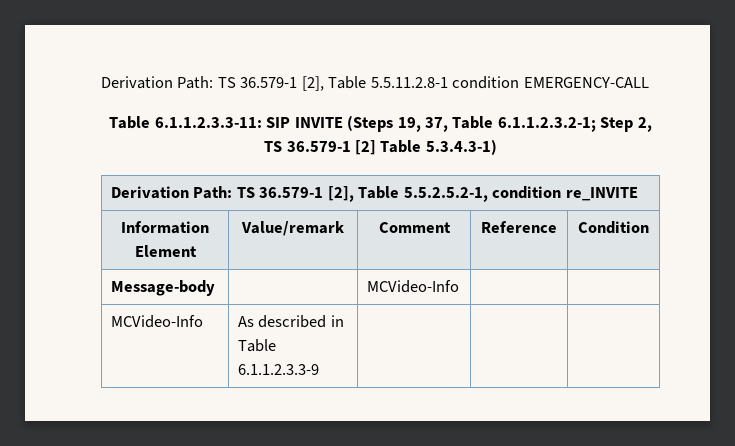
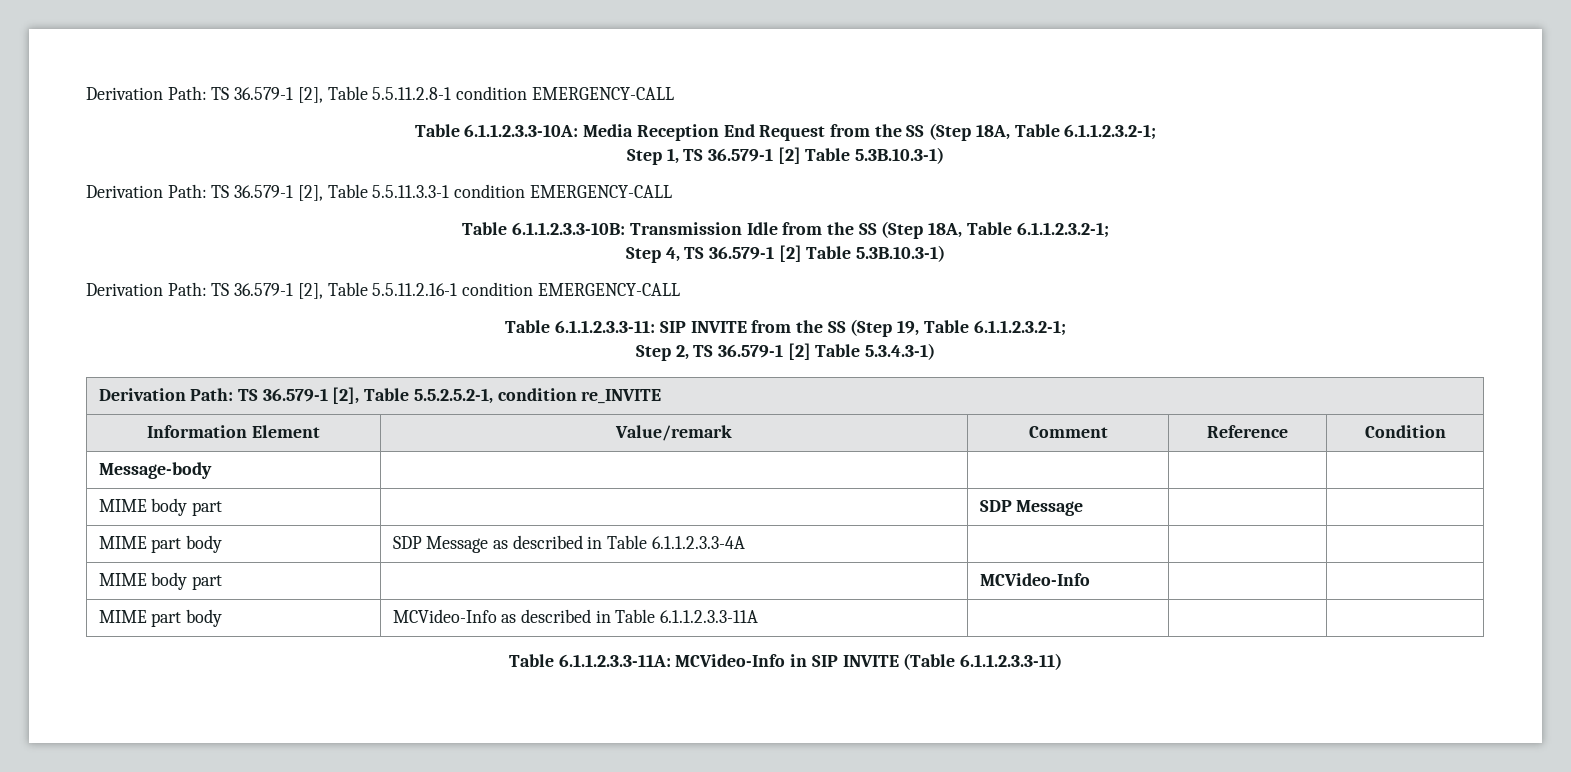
+ Table 6.1.1.2.3.3-10A: Media Reception End Request from the SS (Step 18A, Table 6.1.1.2.3.2-1;
+ Step 1, TS 36.579-1 [2] Table 5.3B.10.3-1)
+ Derivation Path: TS 36.579-1 [2], Table 5.5.11.3.3-1 condition EMERGENCY-CALL
+ Table 6.1.1.2.3.3-10B: Transmission Idle from the SS (Step 18A, Table 6.1.1.2.3.2-1;
+ Step 4, TS 36.579-1 [2] Table 5.3B.10.3-1)
+ Derivation Path: TS 36.579-1 [2], Table 5.5.11.2.16-1 condition EMERGENCY-CALL
- Table 6.1.1.2.3.3-11: SIP INVITE (Steps 19, 37, Table 6.1.1.2.3.2-1; Step 2, TS 36.579-1 [2] Table 5.3.4.3-1)
+ Table 6.1.1.2.3.3-11: SIP INVITE from the SS (Step 19, Table 6.1.1.2.3.2-1;
+ Step 2, TS 36.579-1 [2] Table 5.3.4.3-1)
- Message-body | | MCVideo-Info | |
- MCVideo-Info | As described in Table 6.1.1.2.3.3-9 | | |
+ Message-body | | | |
+ MIME body part | | SDP Message | |
+ MIME part body | SDP Message as described in Table 6.1.1.2.3.3-4A | | |
+ MIME body part | | MCVideo-Info | |
+ MIME part body | MCVideo-Info as described in Table 6.1.1.2.3.3-11A | | |
+ Table 6.1.1.2.3.3-11A: MCVideo-Info in SIP INVITE (Table 6.1.1.2.3.3-11)

